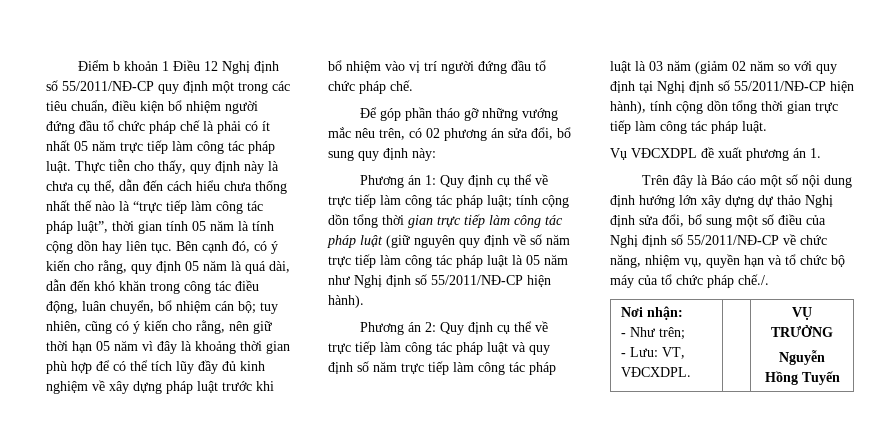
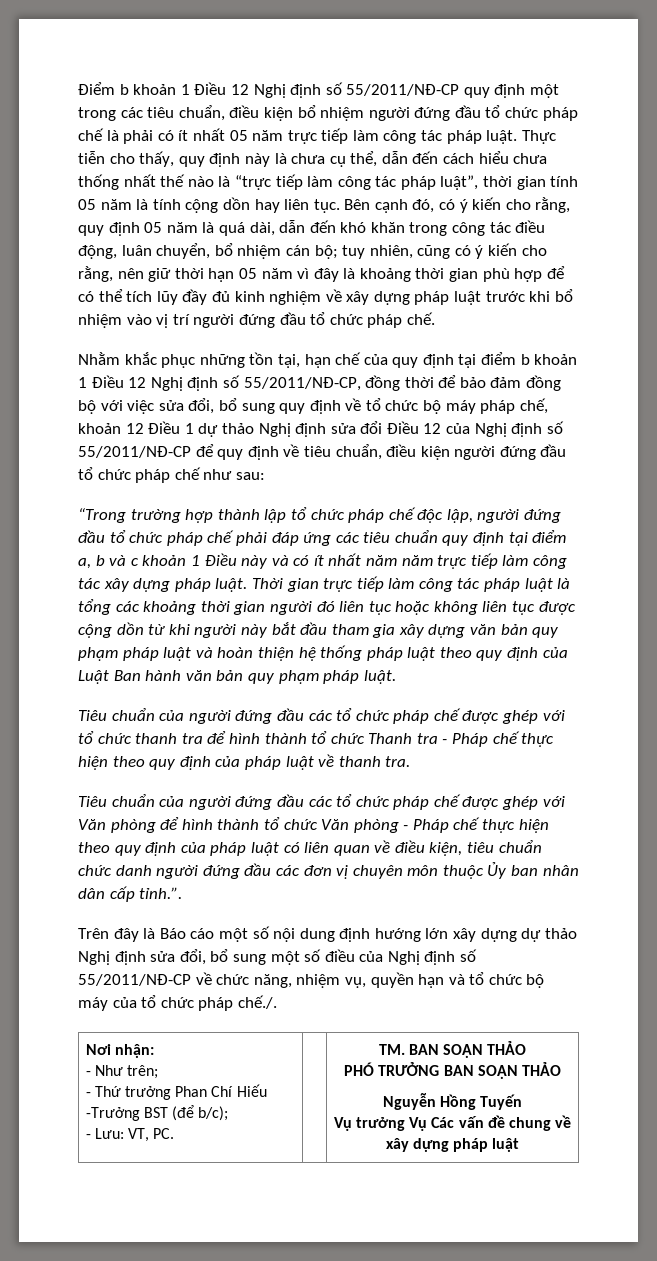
- Để góp phần tháo gỡ những vướng mắc nêu trên, có 02 phương án sửa đổi, bổ sung quy định này:
- Phương án 1: Quy định cụ thể về trực tiếp làm công tác pháp luật; tính cộng dồn tổng thời gian trực tiếp làm công tác pháp luật (giữ nguyên quy định về số năm trực tiếp làm công tác pháp luật là 05 năm như Nghị định số 55/2011/NĐ-CP hiện hành).
- Phương án 2: Quy định cụ thể về trực tiếp làm công tác pháp luật và quy định số năm trực tiếp làm công tác pháp luật là 03 năm (giảm 02 năm so với quy định tại Nghị định số 55/2011/NĐ-CP hiện hành), tính cộng dồn tổng thời gian trực tiếp làm công tác pháp luật.
- Vụ VĐCXDPL đề xuất phương án 1.
+ Nhằm khắc phục những tồn tại, hạn chế của quy định tại điểm b khoản 1 Điều 12 Nghị định số 55/2011/NĐ-CP, đồng thời để bảo đảm đồng bộ với việc sửa đổi, bổ sung quy định về tổ chức bộ máy pháp chế, khoản 12 Điều 1 dự thảo Nghị định sửa đổi Điều 12 của Nghị định số 55/2011/NĐ-CP để quy định về tiêu chuẩn, điều kiện người đứng đầu tổ chức pháp chế như sau:
+ “Trong trường hợp thành lập tổ chức pháp chế độc lập, người đứng đầu tổ chức pháp chế phải đáp ứng các tiêu chuẩn quy định tại điểm a, b và c khoản 1 Điều này và có ít nhất năm năm trực tiếp làm công tác xây dựng pháp luật. Thời gian trực tiếp làm công tác pháp luật là tổng các khoảng thời gian người đó liên tục hoặc không liên tục được cộng dồn từ khi người này bắt đầu tham gia xây dựng văn bản quy phạm pháp luật và hoàn thiện hệ thống pháp luật theo quy định của Luật Ban hành văn bản quy phạm pháp luật.
+ Tiêu chuẩn của người đứng đầu các tổ chức pháp chế được ghép với tổ chức thanh tra để hình thành tổ chức Thanh tra - Pháp chế thực hiện theo quy định của pháp luật về thanh tra.
+ Tiêu chuẩn của người đứng đầu các tổ chức pháp chế được ghép với Văn phòng để hình thành tổ chức Văn phòng - Pháp chế thực hiện theo quy định của pháp luật có liên quan về điều kiện, tiêu chuẩn chức danh người đứng đầu các đơn vị chuyên môn thuộc Ủy ban nhân dân cấp tỉnh.”.
- - Lưu: VT, VĐCXDPL. | | VỤ TRƯỞNG
+ - Thứ trưởng Phan Chí Hiếu -Trưởng BST (để b/c);
+ - Lưu: VT, PC. | | TM. BAN SOẠN THẢO
+ PHÓ TRƯỞNG BAN SOẠN THẢO
  Nguyễn Hồng Tuyến
+ Vụ trưởng Vụ Các vấn đề chung về xây dựng pháp luật

